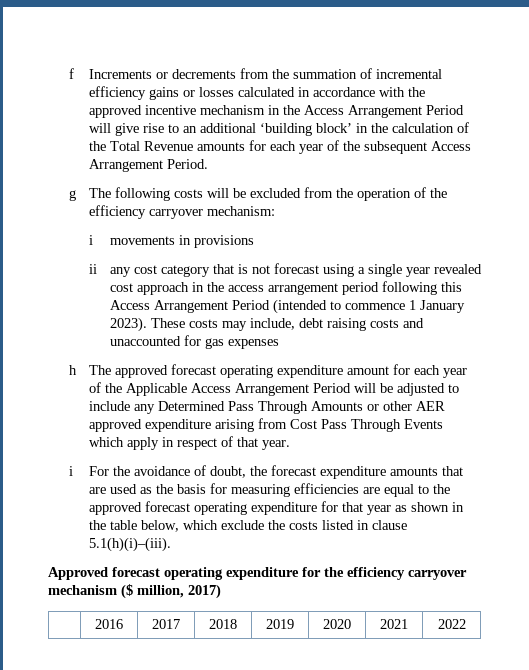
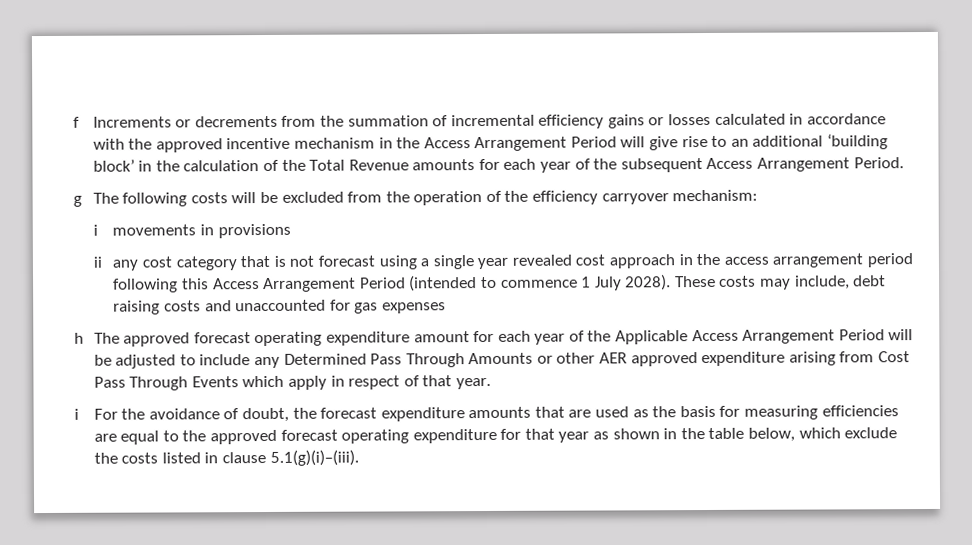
- ii any cost category that is not forecast using a single year revealed cost approach in the access arrangement period following this Access Arrangement Period (intended to commence 1 January 2023).
+ ii any cost category that is not forecast using a single year revealed cost approach in the access arrangement period following this Access Arrangement Period (intended to commence 1 July 2028).
- i For the avoidance of doubt, the forecast expenditure amounts that are used as the basis for measuring efficiencies are equal to the approved forecast operating expenditure for that year as shown in the table below, which exclude the costs listed in clause 5.1(h)(i)–(iii).
- Approved forecast operating expenditure for the efficiency carryover mechanism ($ million, 2017)
- | 2016 | 2017 | 2018 | 2019 | 2020 | 2021 | 2022
+ i For the avoidance of doubt, the forecast expenditure amounts that are used as the basis for measuring efficiencies are equal to the approved forecast operating expenditure for that year as shown in the table below, which exclude the costs listed in clause 5.1(g)(i)–(iii).

